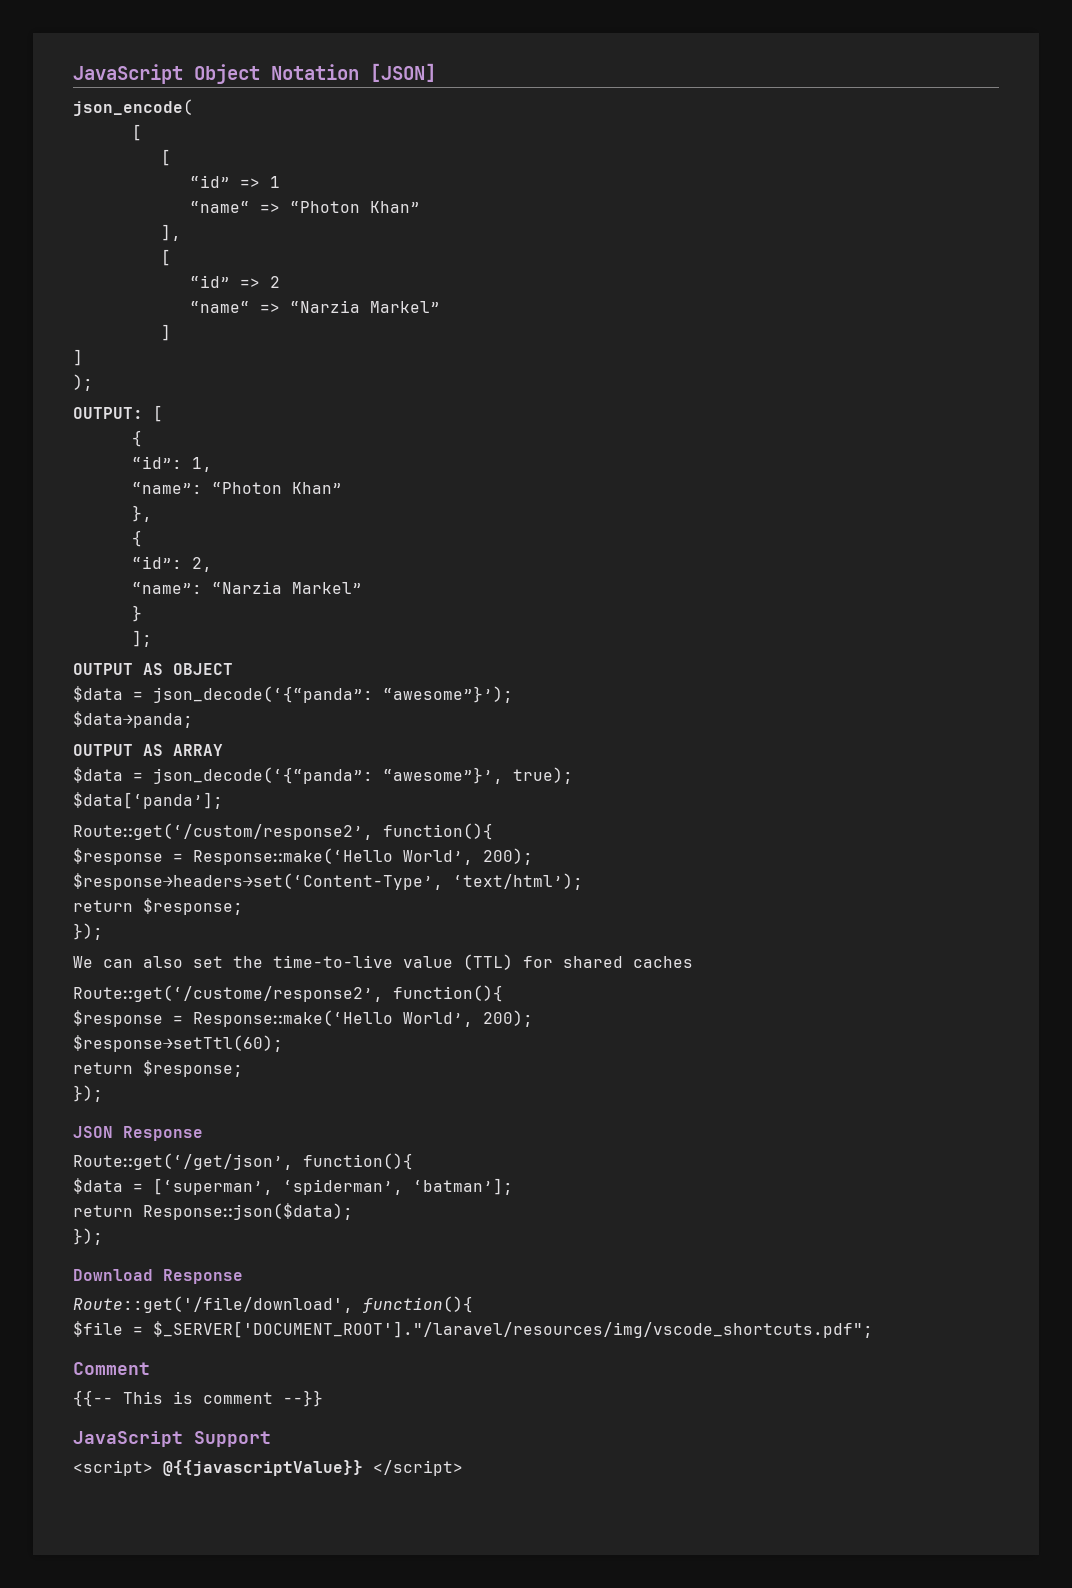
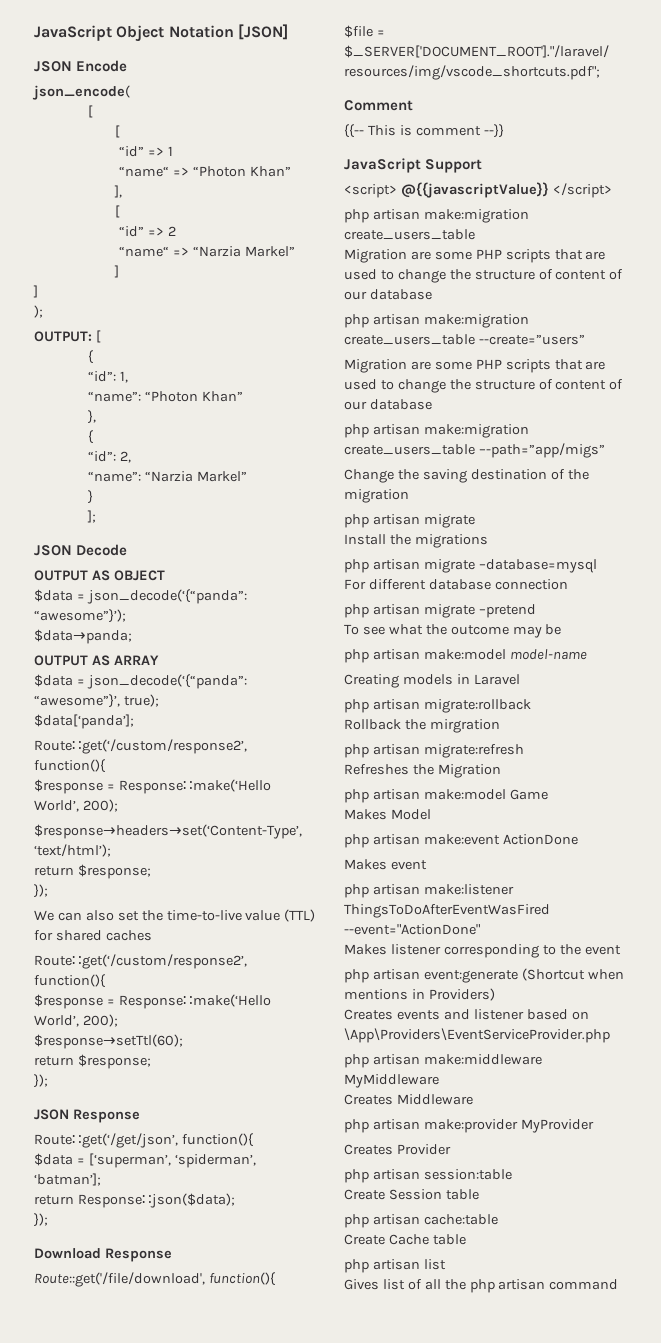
+ JSON Encode
+ JSON Decode
  We can also set the time-to-live value (TTL) for shared caches
- Route∷get(‘/custome/response2’, function(){
+ Route∷get(‘/custom/response2’, function(){
  <script> @{{javascriptValue}} </script>
+ php artisan make:migration create_users_table
+ Migration are some PHP scripts that are used to change the structure of content of our database
+ php artisan make:migration create_users_table --create=”users”
+ Migration are some PHP scripts that are used to change the structure of content of our database
+ php artisan make:migration create_users_table –-path=”app/migs”
+ Change the saving destination of the migration
+ php artisan migrate
+ Install the migrations
+ php artisan migrate –database=mysql
+ For different database connection
+ php artisan migrate –pretend
+ To see what the outcome may be
+ php artisan make:model model-name
+ Creating models in Laravel
+ php artisan migrate:rollback
+ Rollback the mirgration
+ php artisan migrate:refresh
+ Refreshes the Migration
+ php artisan make:model Game
+ Makes Model
+ php artisan make:event ActionDone
+ Makes event
+ php artisan make:listener ThingsToDoAfterEventWasFired --event="ActionDone"
+ Makes listener corresponding to the event
+ php artisan event:generate (Shortcut when mentions in Providers)
+ Creates events and listener based on \App\Providers\EventServiceProvider.php
+ php artisan make:middleware MyMiddleware
+ Creates Middleware
+ php artisan make:provider MyProvider
+ Creates Provider
+ php artisan session:table
+ Create Session table
+ php artisan cache:table
+ Create Cache table
+ php artisan list
+ Gives list of all the php artisan command

